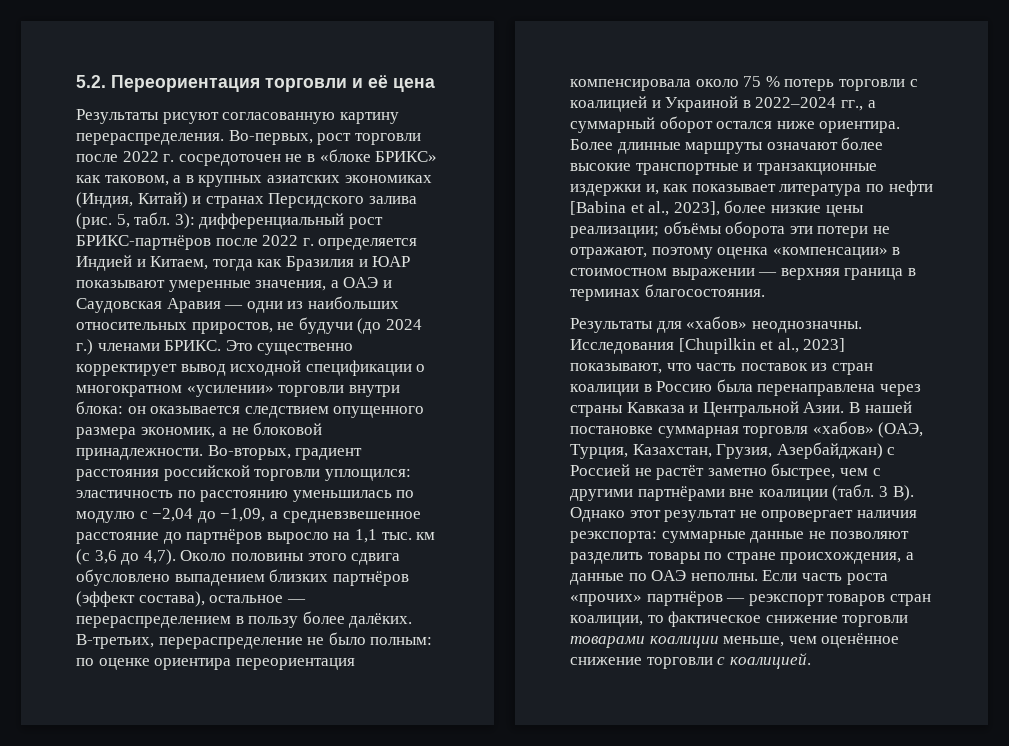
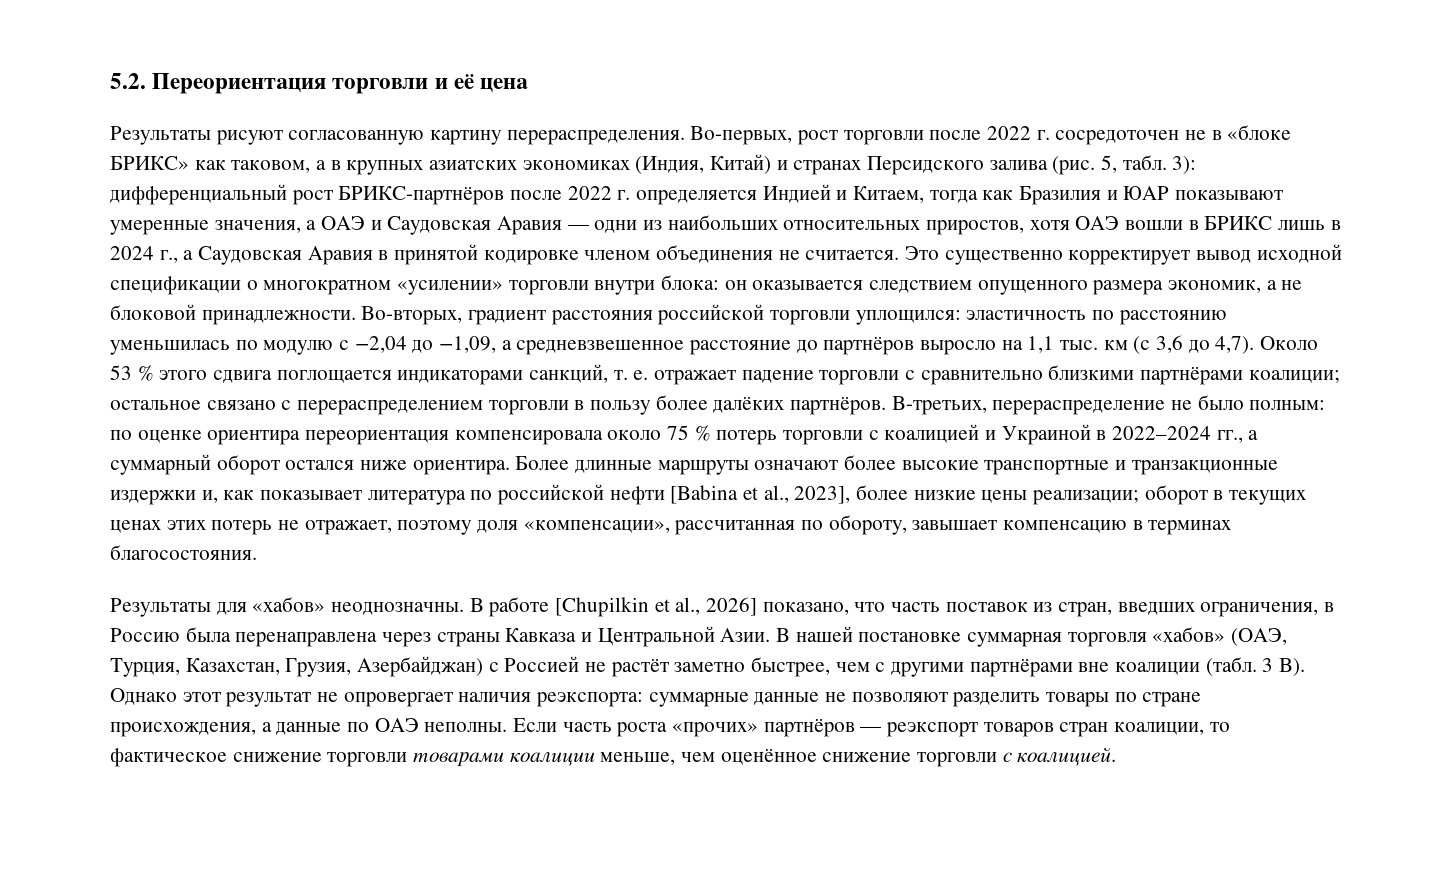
- 3): дифференциальный рост БРИКС-партнёров после 2022 г. определяется Индией и Китаем, тогда как Бразилия и ЮАР показывают умеренные значения, а ОАЭ и Саудовская Аравия — одни из наибольших относительных приростов, не будучи (до 2024 г.) членами БРИКС.
+ 3): дифференциальный рост БРИКС-партнёров после 2022 г. определяется Индией и Китаем, тогда как Бразилия и ЮАР показывают умеренные значения, а ОАЭ и Саудовская Аравия — одни из наибольших относительных приростов, хотя ОАЭ вошли в БРИКС лишь в 2024 г., а Саудовская Аравия в принятой кодировке членом объединения не считается.
- Около половины этого сдвига обусловлено выпадением близких партнёров (эффект состава), остальное — перераспределением в пользу более далёких.
+ Около 53 % этого сдвига поглощается индикаторами санкций, т. е. отражает падение торговли с сравнительно близкими партнёрами коалиции; остальное связано с перераспределением торговли в пользу более далёких партнёров.
- Более длинные маршруты означают более высокие транспортные и транзакционные издержки и, как показывает литература по нефти [Babina et al., 2023], более низкие цены реализации; объёмы оборота эти потери не отражают, поэтому оценка «компенсации» в стоимостном выражении — верхняя граница в терминах благосостояния.
+ Более длинные маршруты означают более высокие транспортные и транзакционные издержки и, как показывает литература по российской нефти [Babina et al., 2023], более низкие цены реализации; оборот в текущих ценах этих потерь не отражает, поэтому доля «компенсации», рассчитанная по обороту, завышает компенсацию в терминах благосостояния.
- Исследования [Chupilkin et al., 2023] показывают, что часть поставок из стран коалиции в Россию была перенаправлена через страны Кавказа и Центральной Азии.
+ В работе [Chupilkin et al., 2026] показано, что часть поставок из стран, введших ограничения, в Россию была перенаправлена через страны Кавказа и Центральной Азии.

